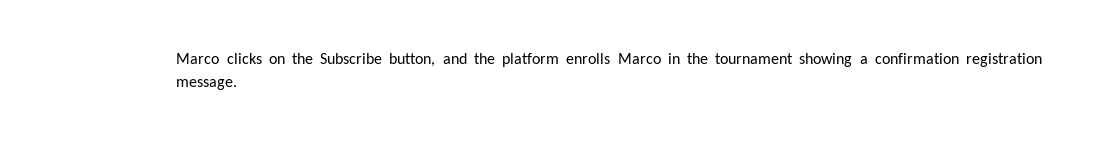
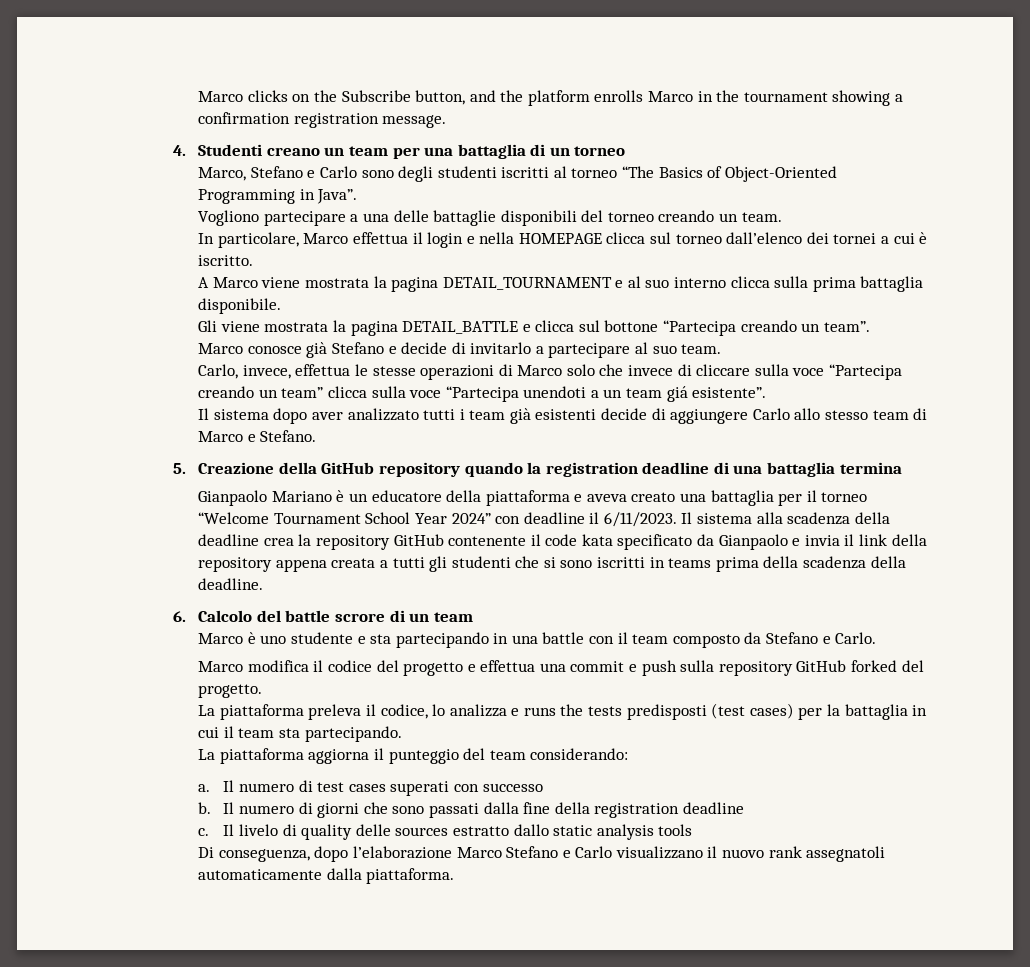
+ 4. Studenti creano un team per una battaglia di un torneo
+ Marco, Stefano e Carlo sono degli studenti iscritti al torneo “The Basics of Object-Oriented Programming in Java”.
+ Vogliono partecipare a una delle battaglie disponibili del torneo creando un team.
+ In particolare, Marco effettua il login e nella HOMEPAGE clicca sul torneo dall’elenco dei tornei a cui è iscritto.
+ A Marco viene mostrata la pagina DETAIL_TOURNAMENT e al suo interno clicca sulla prima battaglia disponibile.
+ Gli viene mostrata la pagina DETAIL_BATTLE e clicca sul bottone “Partecipa creando un team”.
+ Marco conosce già Stefano e decide di invitarlo a partecipare al suo team.
+ Carlo, invece, effettua le stesse operazioni di Marco solo che invece di cliccare sulla voce “Partecipa creando un team” clicca sulla voce “Partecipa unendoti a un team giá esistente”.
+ Il sistema dopo aver analizzato tutti i team già esistenti decide di aggiungere Carlo allo stesso team di Marco e Stefano.
+ 5. Creazione della GitHub repository quando la registration deadline di una battaglia termina
+ Gianpaolo Mariano è un educatore della piattaforma e aveva creato una battaglia per il torneo “Welcome Tournament School Year 2024” con deadline il 6/11/2023. Il sistema alla scadenza della deadline crea la repository GitHub contenente il code kata specificato da Gianpaolo e invia il link della repository appena creata a tutti gli studenti che si sono iscritti in teams prima della scadenza della deadline.
+ 6. Calcolo del battle scrore di un team
+ Marco è uno studente e sta partecipando in una battle con il team composto da Stefano e Carlo.
+ Marco modifica il codice del progetto e effettua una commit e push sulla repository GitHub forked del progetto.
+ La piattaforma preleva il codice, lo analizza e runs the tests predisposti (test cases) per la battaglia in cui il team sta partecipando.
+ La piattaforma aggiorna il punteggio del team considerando:
+ a. Il numero di test cases superati con successo
+ b. Il numero di giorni che sono passati dalla fine della registration deadline
+ c. Il livelo di quality delle sources estratto dallo static analysis tools
+ Di conseguenza, dopo l’elaborazione Marco Stefano e Carlo visualizzano il nuovo rank assegnatoli automaticamente dalla piattaforma.

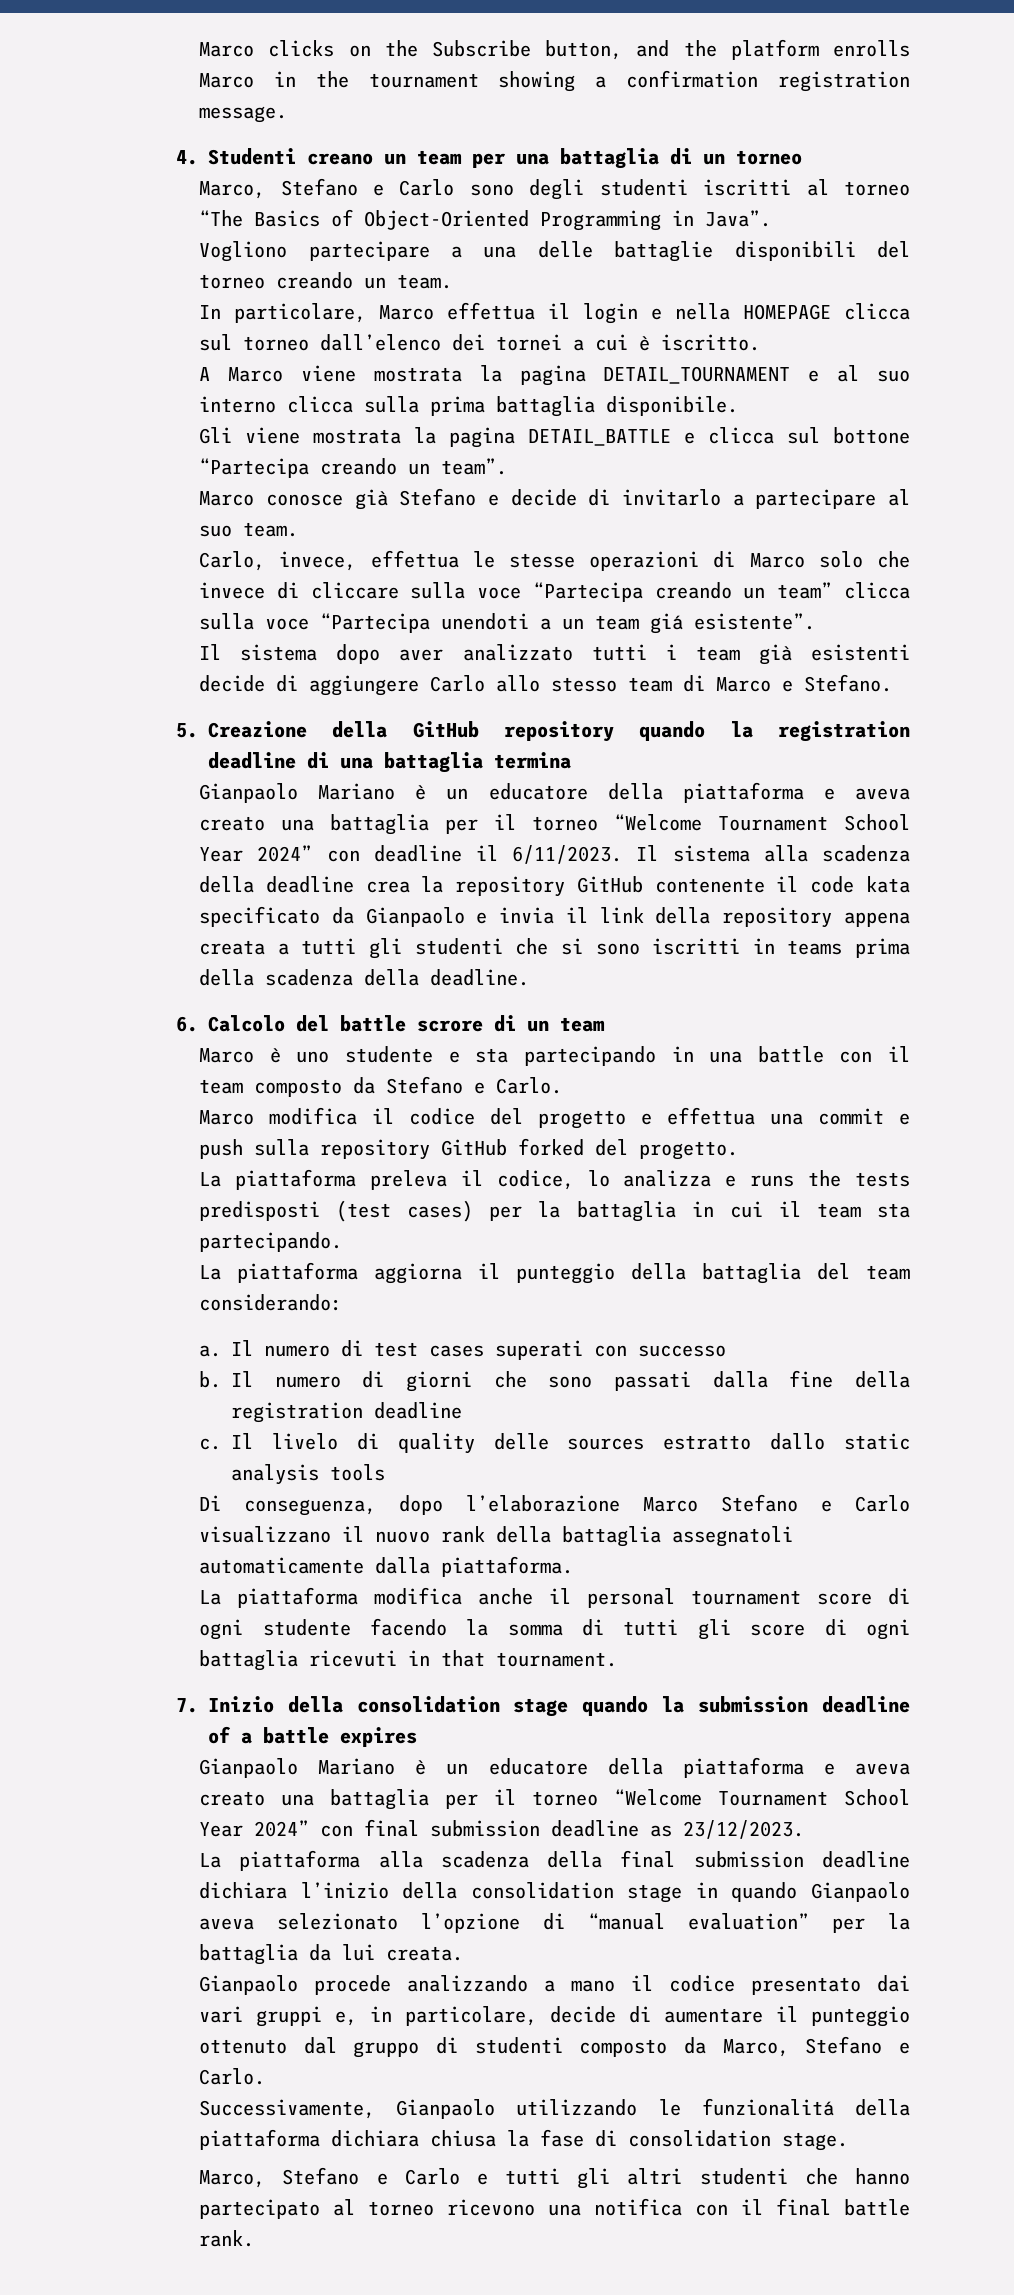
- La piattaforma aggiorna il punteggio del team considerando:
+ La piattaforma aggiorna il punteggio della battaglia del team considerando:
- Di conseguenza, dopo l’elaborazione Marco Stefano e Carlo visualizzano il nuovo rank assegnatoli automaticamente dalla piattaforma.
+ Di conseguenza, dopo l’elaborazione Marco Stefano e Carlo visualizzano il nuovo rank della battaglia assegnatoli automaticamente dalla piattaforma.
+ La piattaforma modifica anche il personal tournament score di ogni studente facendo la somma di tutti gli score di ogni battaglia ricevuti in that tournament.
+ 7. Inizio della consolidation stage quando la submission deadline of a battle expires
+ Gianpaolo Mariano è un educatore della piattaforma e aveva creato una battaglia per il torneo “Welcome Tournament School Year 2024” con final submission deadline as 23/12/2023.
+ La piattaforma alla scadenza della final submission deadline dichiara l’inizio della consolidation stage in quando Gianpaolo aveva selezionato l’opzione di “manual evaluation” per la battaglia da lui creata.
+ Gianpaolo procede analizzando a mano il codice presentato dai vari gruppi e, in particolare, decide di aumentare il punteggio ottenuto dal gruppo di studenti composto da Marco, Stefano e Carlo.
+ Successivamente, Gianpaolo utilizzando le funzionalitá della piattaforma dichiara chiusa la fase di consolidation stage.
+ Marco, Stefano e Carlo e tutti gli altri studenti che hanno partecipato al torneo ricevono una notifica con il final battle rank.

